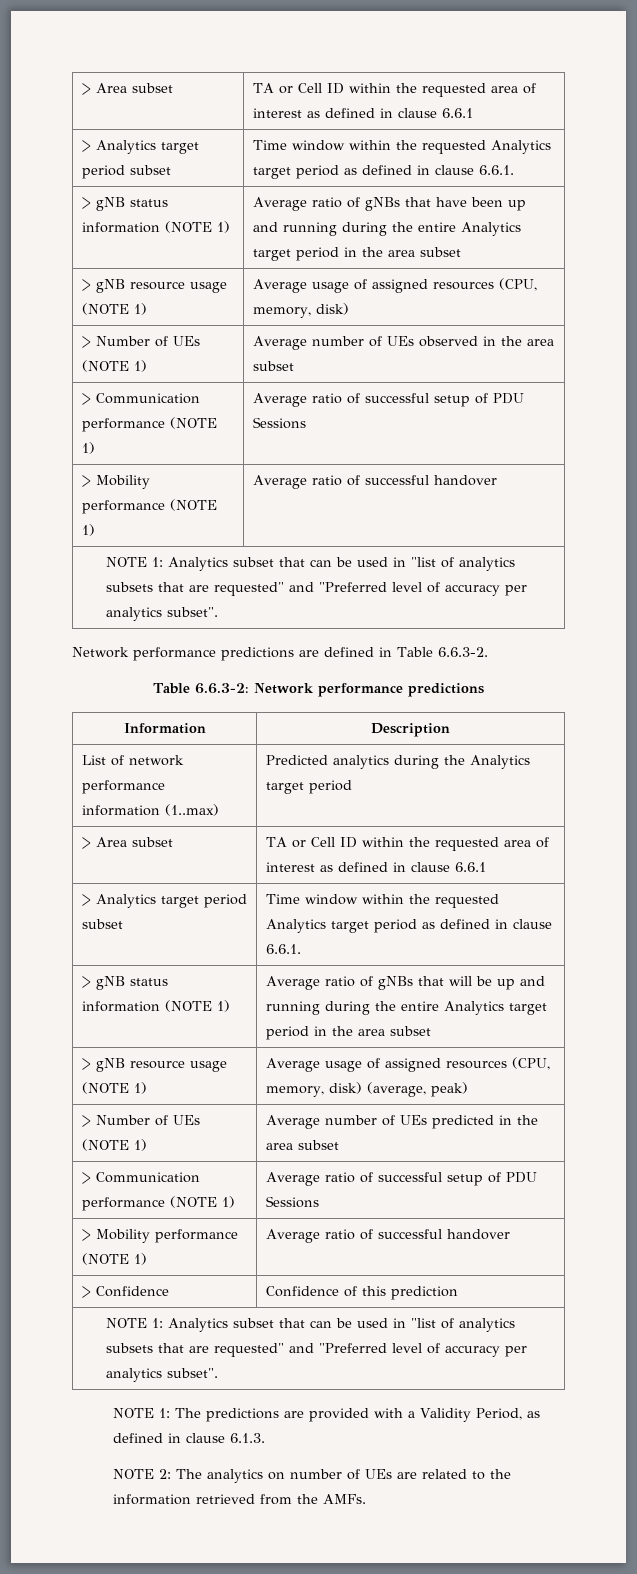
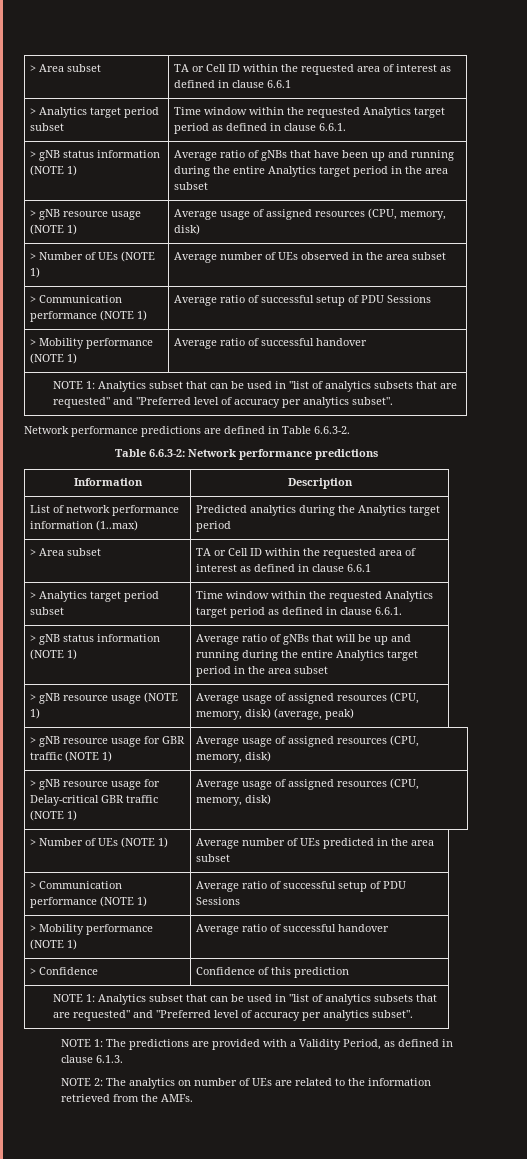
+ > gNB resource usage for GBR traffic (NOTE 1) | Average usage of assigned resources (CPU, memory, disk)
+ > gNB resource usage for Delay-critical GBR traffic (NOTE 1) | Average usage of assigned resources (CPU, memory, disk)

